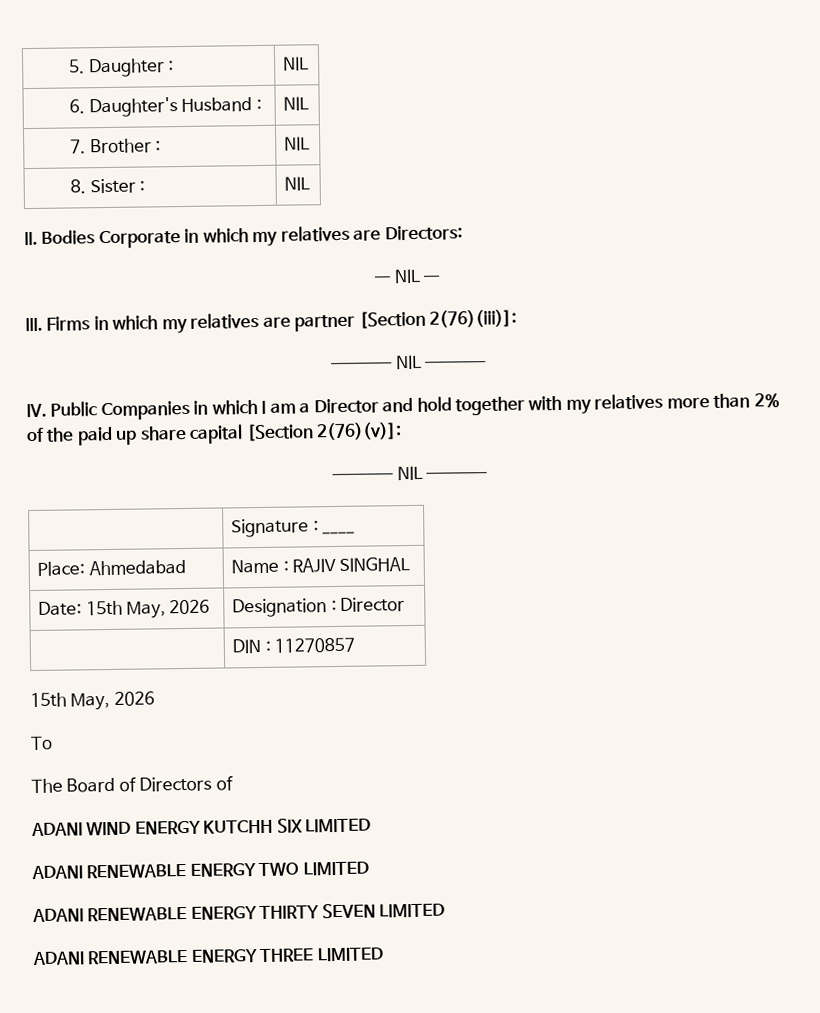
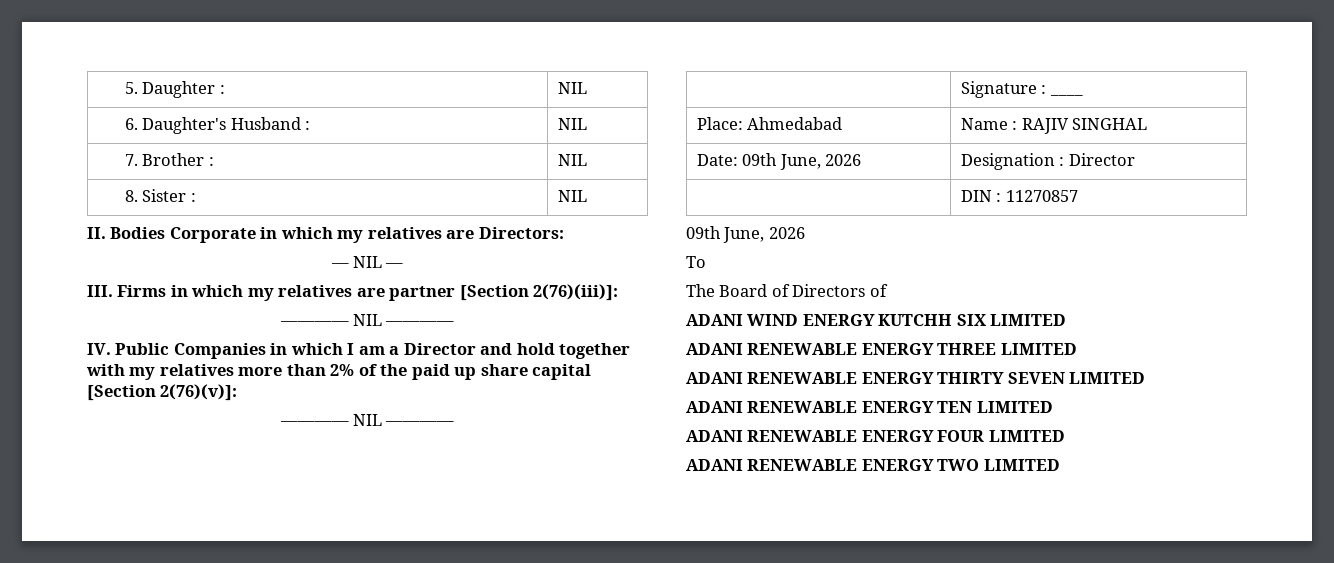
- Date: 15th May, 2026 | Designation : Director
+ Date: 09th June, 2026 | Designation : Director
  | DIN : 11270857
- 15th May, 2026
+ 09th June, 2026
- ADANI RENEWABLE ENERGY TWO LIMITED
+ ADANI RENEWABLE ENERGY THREE LIMITED
- ADANI RENEWABLE ENERGY THREE LIMITED
+ ADANI RENEWABLE ENERGY TEN LIMITED
+ ADANI RENEWABLE ENERGY FOUR LIMITED
+ ADANI RENEWABLE ENERGY TWO LIMITED

